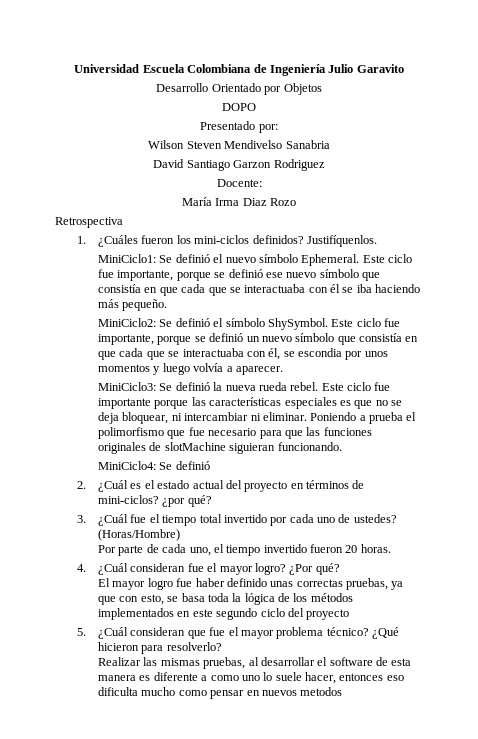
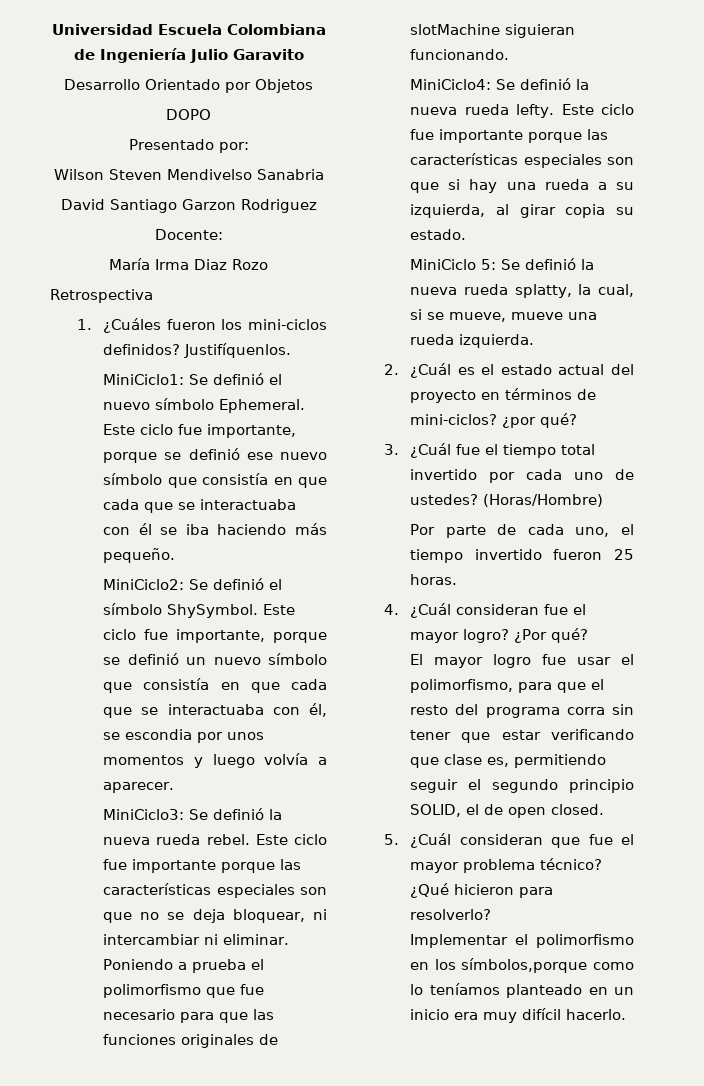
- Este ciclo fue importante porque las características especiales es que no se deja bloquear, ni intercambiar ni eliminar.
+ Este ciclo fue importante porque las características especiales son que no se deja bloquear, ni intercambiar ni eliminar.
- MiniCiclo4: Se definió
+ MiniCiclo4: Se definió la nueva rueda lefty. Este ciclo fue importante porque las características especiales son que si hay una rueda a su izquierda, al girar copia su estado.
+ MiniCiclo 5: Se definió la nueva rueda splatty, la cual, si se mueve, mueve una rueda izquierda.
- Por parte de cada uno, el tiempo invertido fueron 20 horas.
+ Por parte de cada uno, el tiempo invertido fueron 25 horas.
- El mayor logro fue haber definido unas correctas pruebas, ya que con esto, se basa toda la lógica de los métodos implementados en este segundo ciclo del proyecto
+ El mayor logro fue usar el polimorfismo, para que el resto del programa corra sin tener que estar verificando que clase es, permitiendo seguir el segundo principio SOLID, el de open closed.
- Realizar las mismas pruebas, al desarrollar el software de esta manera es diferente a como uno lo suele hacer, entonces eso dificulta mucho como pensar en nuevos metodos
+ Implementar el polimorfismo en los símbolos,porque como lo teníamos planteado en un inicio era muy difícil hacerlo.

